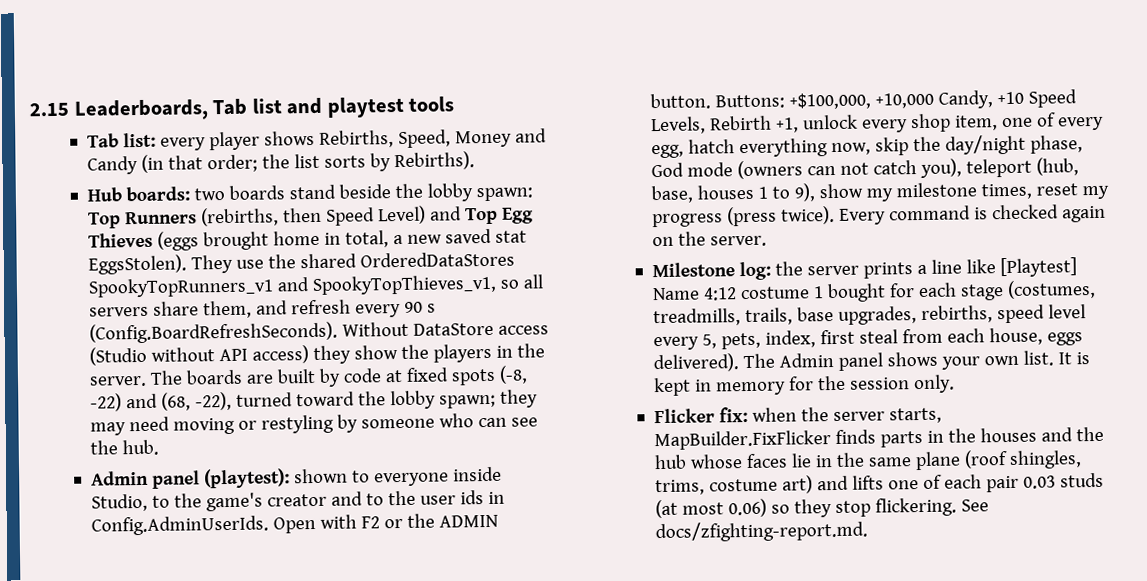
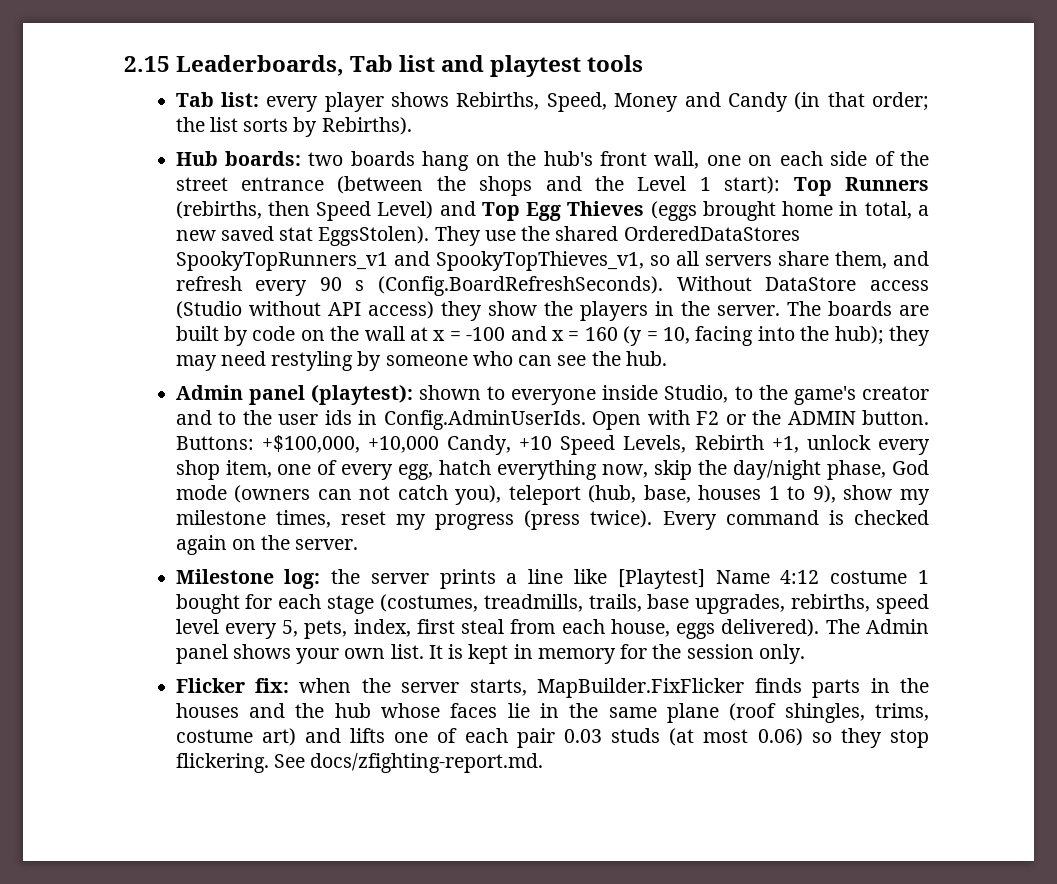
- Hub boards: two boards stand beside the lobby spawn: Top Runners (rebirths, then Speed Level) and Top Egg Thieves (eggs brought home in total, a new saved stat EggsStolen).
+ Hub boards: two boards hang on the hub's front wall, one on each side of the street entrance (between the shops and the Level 1 start): Top Runners (rebirths, then Speed Level) and Top Egg Thieves (eggs brought home in total, a new saved stat EggsStolen).
- The boards are built by code at fixed spots (-8, -22) and (68, -22), turned toward the lobby spawn; they may need moving or restyling by someone who can see the hub.
+ The boards are built by code on the wall at x = -100 and x = 160 (y = 10, facing into the hub); they may need restyling by someone who can see the hub.

